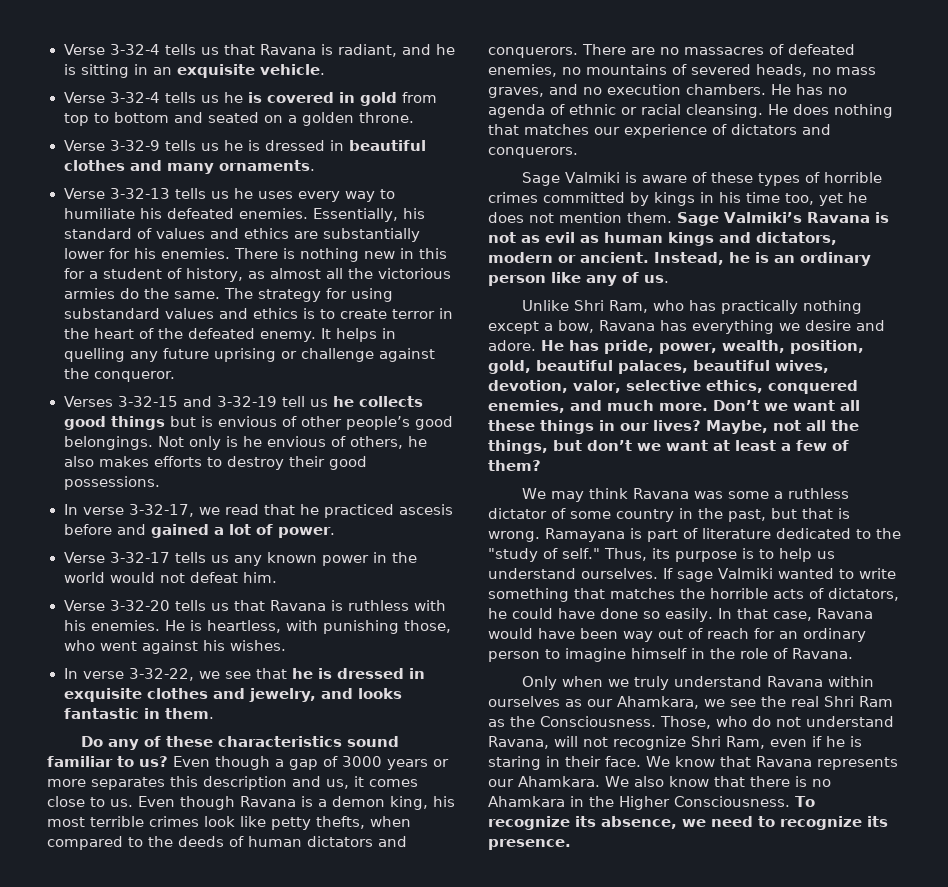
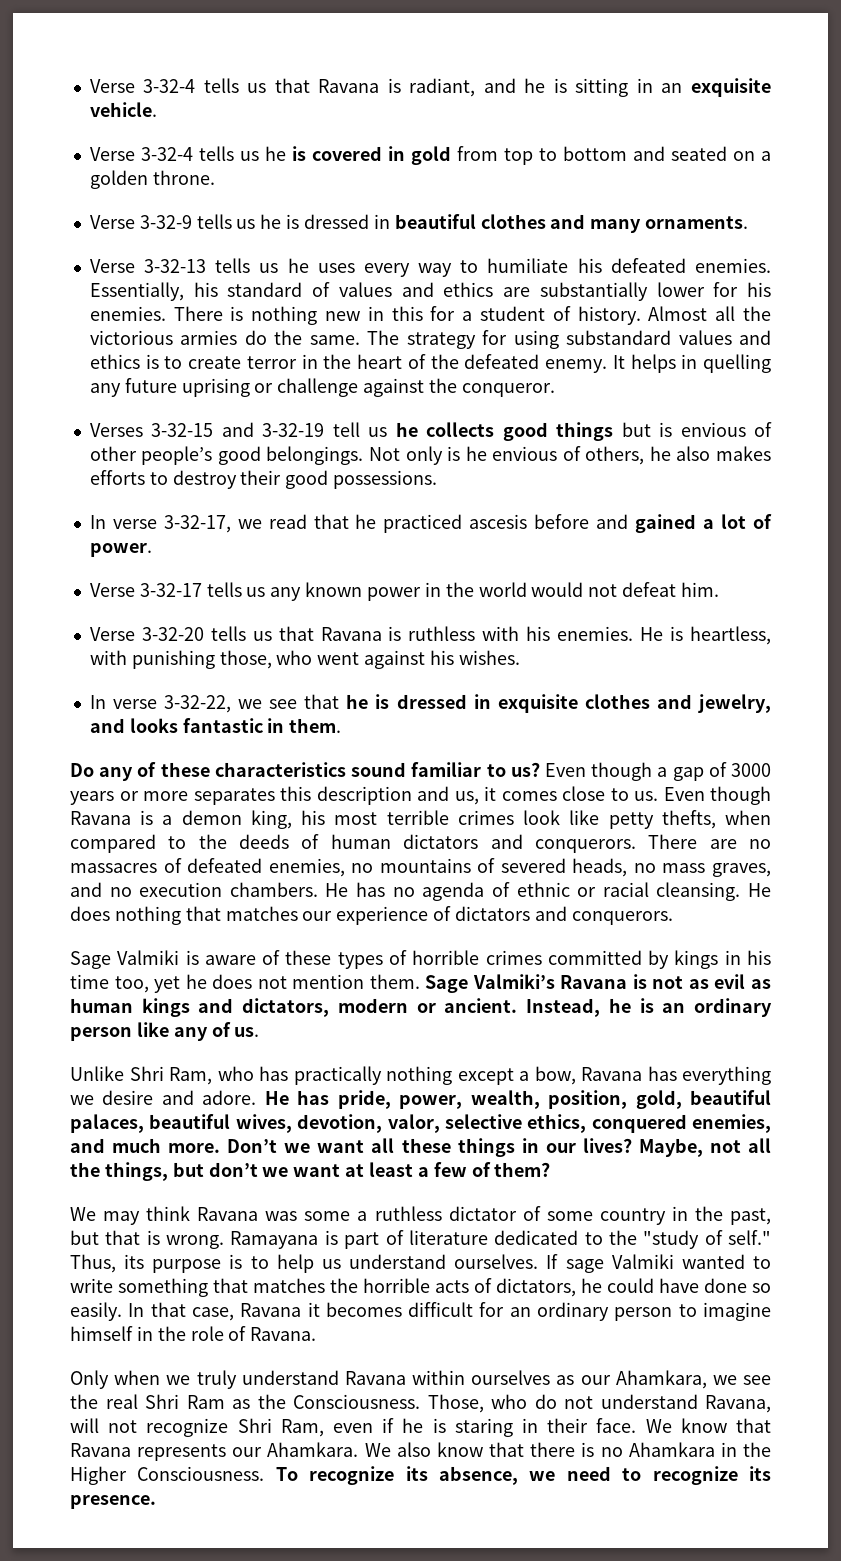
- There is nothing new in this for a student of history, as almost all the victorious armies do the same.
+ There is nothing new in this for a student of history. Almost all the victorious armies do the same.
- In that case, Ravana would have been way out of reach for an ordinary person to imagine himself in the role of Ravana.
+ In that case, Ravana it becomes difficult for an ordinary person to imagine himself in the role of Ravana.

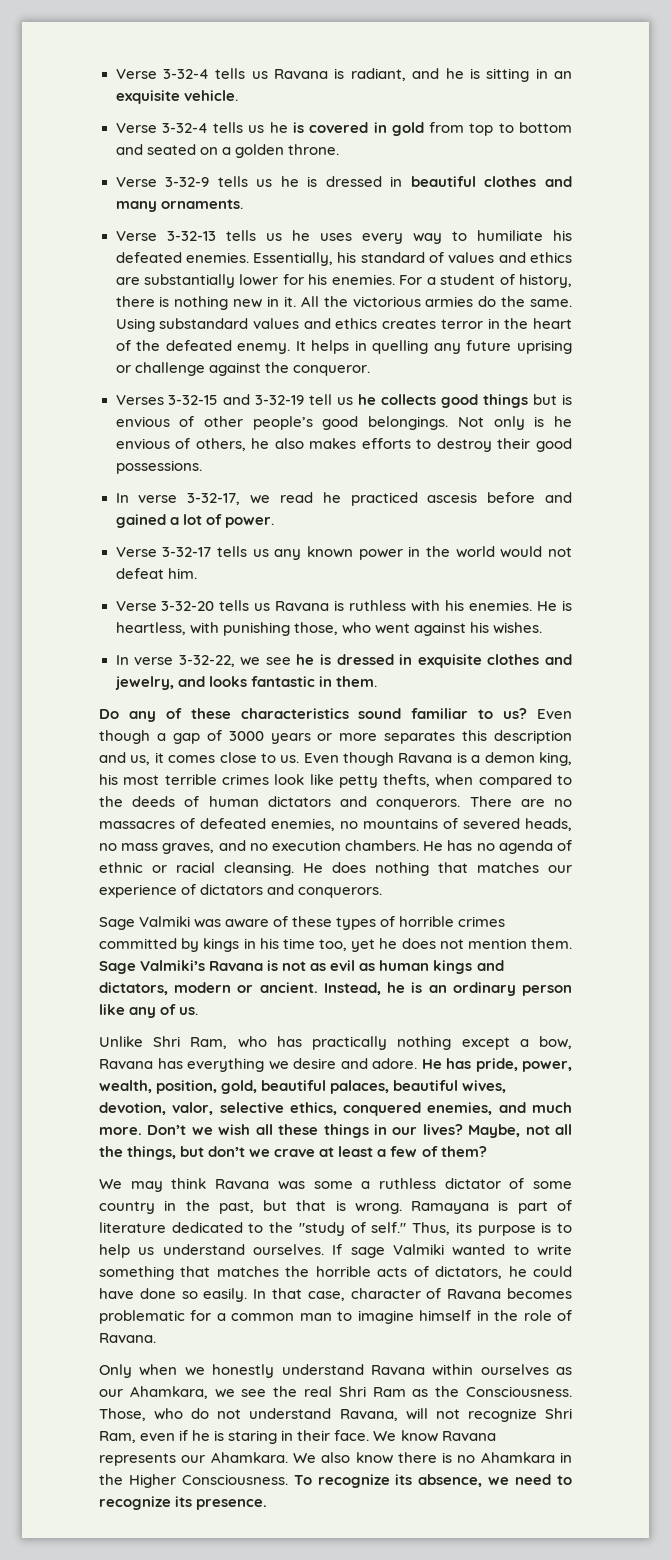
- Verse 3-32-4 tells us that Ravana is radiant, and he is sitting in an exquisite vehicle.
+ Verse 3-32-4 tells us Ravana is radiant, and he is sitting in an exquisite vehicle.
- There is nothing new in this for a student of history. Almost all the victorious armies do the same.
+ For a student of history, there is nothing new in it. All the victorious armies do the same.
- The strategy for using substandard values and ethics is to create terror in the heart of the defeated enemy.
+ Using substandard values and ethics creates terror in the heart of the defeated enemy.
- In verse 3-32-17, we read that he practiced ascesis before and gained a lot of power.
+ In verse 3-32-17, we read he practiced ascesis before and gained a lot of power.
- Verse 3-32-20 tells us that Ravana is ruthless with his enemies.
+ Verse 3-32-20 tells us Ravana is ruthless with his enemies.
- In verse 3-32-22, we see that he is dressed in exquisite clothes and jewelry, and looks fantastic in them.
+ In verse 3-32-22, we see he is dressed in exquisite clothes and jewelry, and looks fantastic in them.
- Sage Valmiki is aware of these types of horrible crimes committed by kings in his time too, yet he does not mention them.
+ Sage Valmiki was aware of these types of horrible crimes committed by kings in his time too, yet he does not mention them.
- Don’t we want all these things in our lives?
+ Don’t we wish all these things in our lives?
- Maybe, not all the things, but don’t we want at least a few of them?
+ Maybe, not all the things, but don’t we crave at least a few of them?
- In that case, Ravana it becomes difficult for an ordinary person to imagine himself in the role of Ravana.
+ In that case, character of Ravana becomes problematic for a common man to imagine himself in the role of Ravana.
- Only when we truly understand Ravana within ourselves as our Ahamkara, we see the real Shri Ram as the Consciousness.
+ Only when we honestly understand Ravana within ourselves as our Ahamkara, we see the real Shri Ram as the Consciousness.
- We know that Ravana represents our Ahamkara.
+ We know Ravana represents our Ahamkara.
- We also know that there is no Ahamkara in the Higher Consciousness.
+ We also know there is no Ahamkara in the Higher Consciousness.

